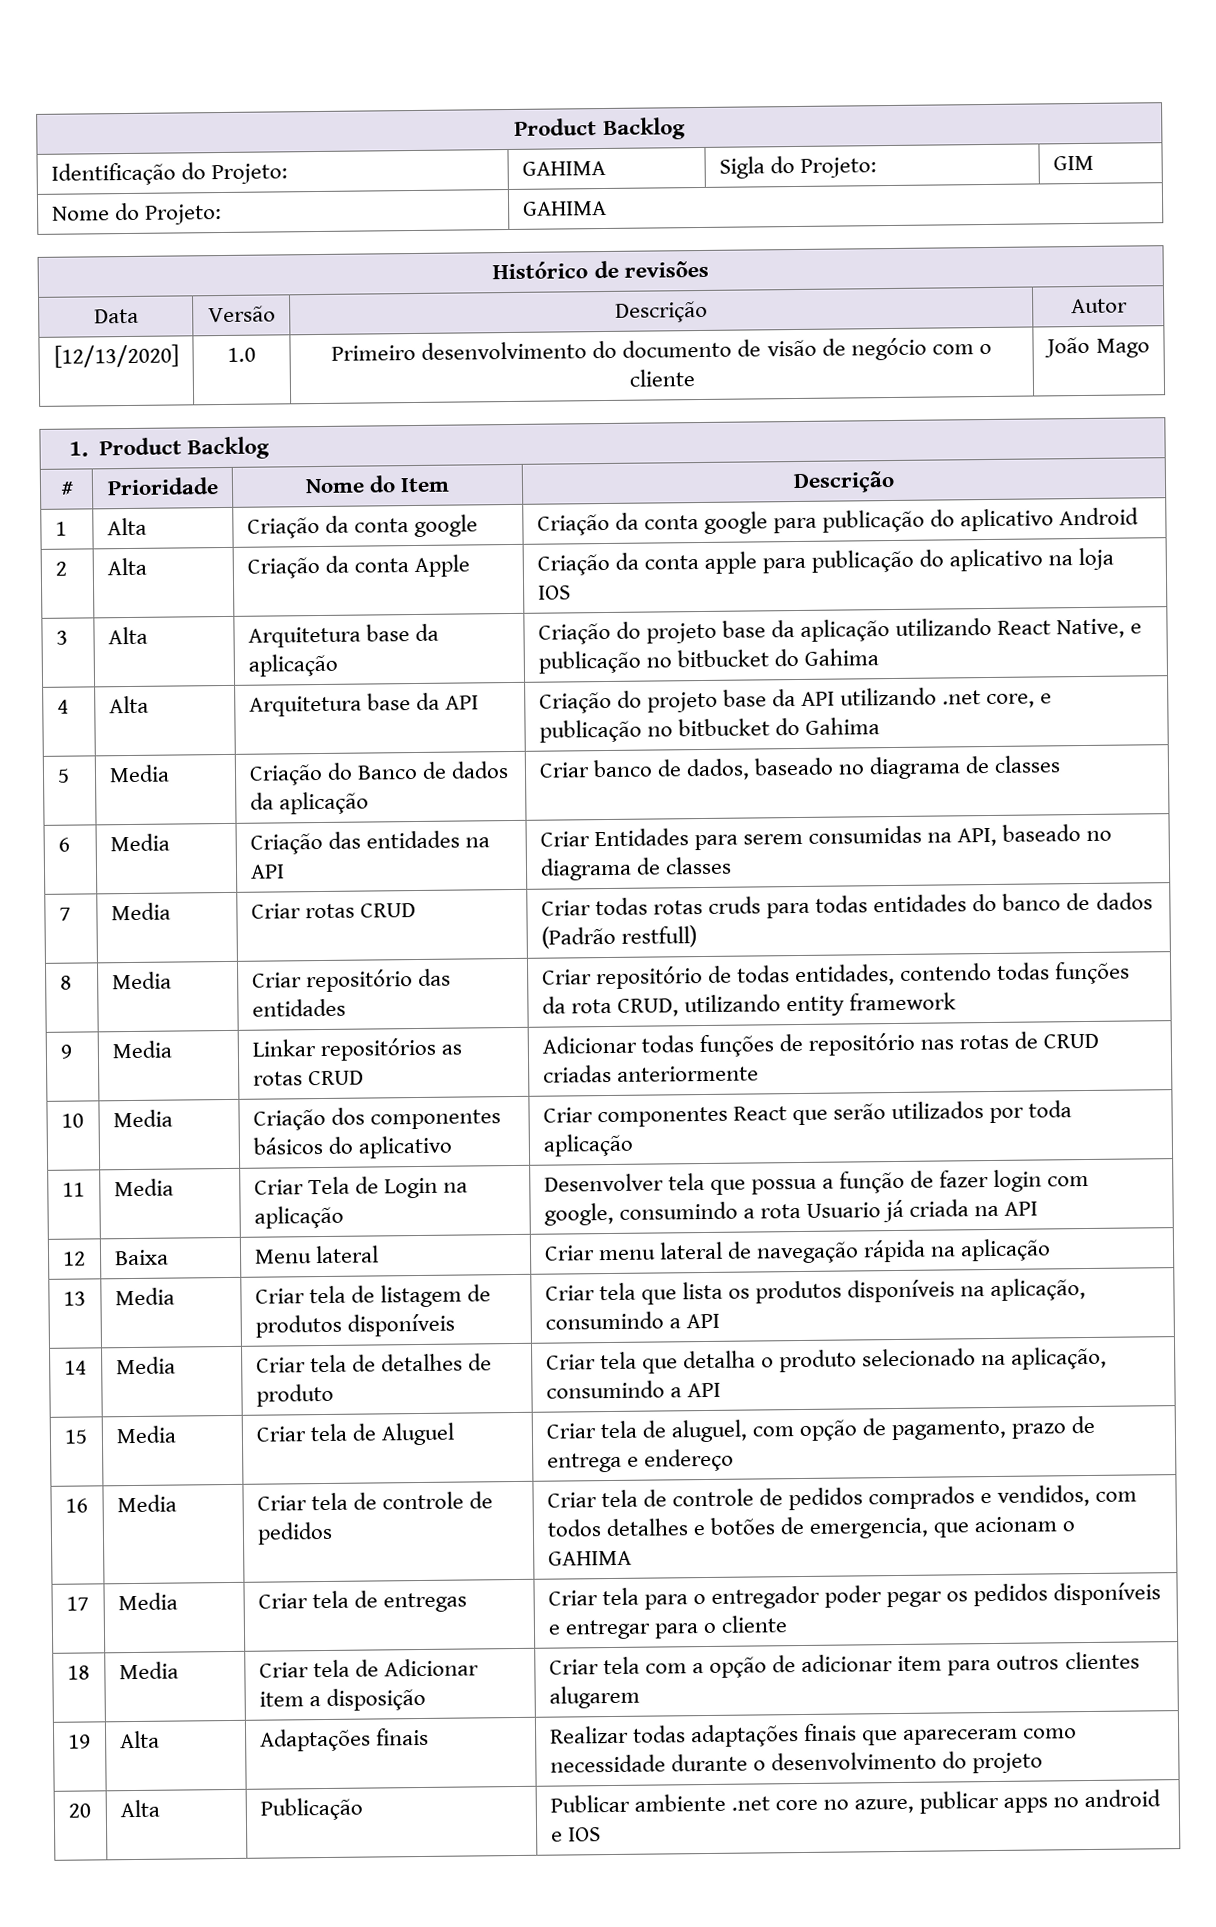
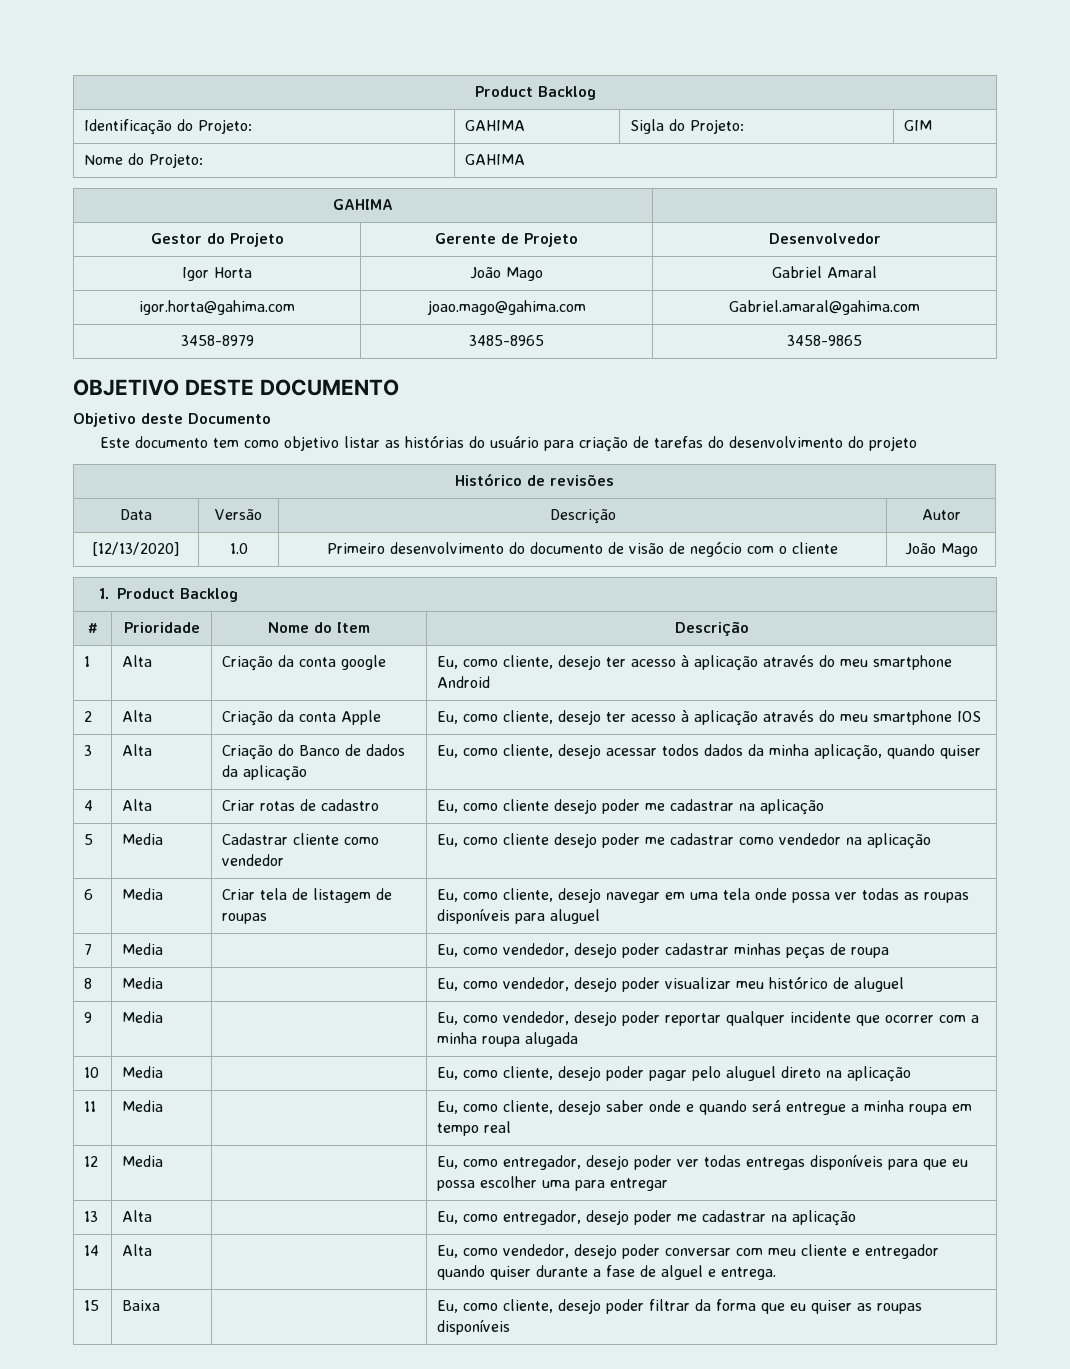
  Nome do Projeto: | GAHIMA
+ GAHIMA |
+ Gestor do Projeto | Gerente de Projeto | Desenvolvedor
+ Igor Horta | João Mago | Gabriel Amaral
+ igor.horta@gahima.com | joao.mago@gahima.com | Gabriel.amaral@gahima.com
+ 3458-8979 | 3485-8965 | 3458-9865
+ OBJETIVO DESTE DOCUMENTO
+ Objetivo deste Documento
+ Este documento tem como objetivo listar as histórias do usuário para criação de tarefas do desenvolvimento do projeto
- 1 | Alta | Criação da conta google | Criação da conta google para publicação do aplicativo Android
+ 1 | Alta | Criação da conta google | Eu, como cliente, desejo ter acesso à aplicação através do meu smartphone Android
- 2 | Alta | Criação da conta Apple | Criação da conta apple para publicação do aplicativo na loja IOS
- 3 | Alta | Arquitetura base da aplicação | Criação do projeto base da aplicação utilizando React Native, e publicação no bitbucket do Gahima
- 4 | Alta | Arquitetura base da API | Criação do projeto base da API utilizando .net core, e publicação no bitbucket do Gahima
- 5 | Media | Criação do Banco de dados da aplicação | Criar banco de dados, baseado no diagrama de classes
- 6 | Media | Criação das entidades na API | Criar Entidades para serem consumidas na API, baseado no diagrama de classes
- 7 | Media | Criar rotas CRUD | Criar todas rotas cruds para todas entidades do banco de dados (Padrão restfull)
- 8 | Media | Criar repositório das entidades | Criar repositório de todas entidades, contendo todas funções da rota CRUD, utilizando entity framework
- 9 | Media | Linkar repositórios as rotas CRUD | Adicionar todas funções de repositório nas rotas de CRUD criadas anteriormente
- 10 | Media | Criação dos componentes básicos do aplicativo | Criar componentes React que serão utilizados por toda aplicação
- 11 | Media | Criar Tela de Login na aplicação | Desenvolver tela que possua a função de fazer login com google, consumindo a rota Usuario já criada na API
- 12 | Baixa | Menu lateral | Criar menu lateral de navegação rápida na aplicação
- 13 | Media | Criar tela de listagem de produtos disponíveis | Criar tela que lista os produtos disponíveis na aplicação, consumindo a API
- 14 | Media | Criar tela de detalhes de produto | Criar tela que detalha o produto selecionado na aplicação, consumindo a API
- 15 | Media | Criar tela de Aluguel | Criar tela de aluguel, com opção de pagamento, prazo de entrega e endereço
- 16 | Media | Criar tela de controle de pedidos | Criar tela de controle de pedidos comprados e vendidos, com todos detalhes e botões de emergencia, que acionam o GAHIMA
- 17 | Media | Criar tela de entregas | Criar tela para o entregador poder pegar os pedidos disponíveis e entregar para o cliente
- 18 | Media | Criar tela de Adicionar item a disposição | Criar tela com a opção de adicionar item para outros clientes alugarem
- 19 | Alta | Adaptações finais | Realizar todas adaptações finais que apareceram como necessidade durante o desenvolvimento do projeto
- 20 | Alta | Publicação | Publicar ambiente .net core no azure, publicar apps no android e IOS
+ 2 | Alta | Criação da conta Apple | Eu, como cliente, desejo ter acesso à aplicação através do meu smartphone IOS
+ 3 | Alta | Criação do Banco de dados da aplicação | Eu, como cliente, desejo acessar todos dados da minha aplicação, quando quiser
+ 4 | Alta | Criar rotas de cadastro | Eu, como cliente desejo poder me cadastrar na aplicação
+ 5 | Media | Cadastrar cliente como vendedor | Eu, como cliente desejo poder me cadastrar como vendedor na aplicação
+ 6 | Media | Criar tela de listagem de roupas | Eu, como cliente, desejo navegar em uma tela onde possa ver todas as roupas disponíveis para aluguel
+ 7 | Media | | Eu, como vendedor, desejo poder cadastrar minhas peças de roupa
+ 8 | Media | | Eu, como vendedor, desejo poder visualizar meu histórico de aluguel
+ 9 | Media | | Eu, como vendedor, desejo poder reportar qualquer incidente que ocorrer com a minha roupa alugada
+ 10 | Media | | Eu, como cliente, desejo poder pagar pelo aluguel direto na aplicação
+ 11 | Media | | Eu, como cliente, desejo saber onde e quando será entregue a minha roupa em tempo real
+ 12 | Media | | Eu, como entregador, desejo poder ver todas entregas disponíveis para que eu possa escolher uma para entregar
+ 13 | Alta | | Eu, como entregador, desejo poder me cadastrar na aplicação
+ 14 | Alta | | Eu, como vendedor, desejo poder conversar com meu cliente e entregador quando quiser durante a fase de alguel e entrega.
+ 15 | Baixa | | Eu, como cliente, desejo poder filtrar da forma que eu quiser as roupas disponíveis

